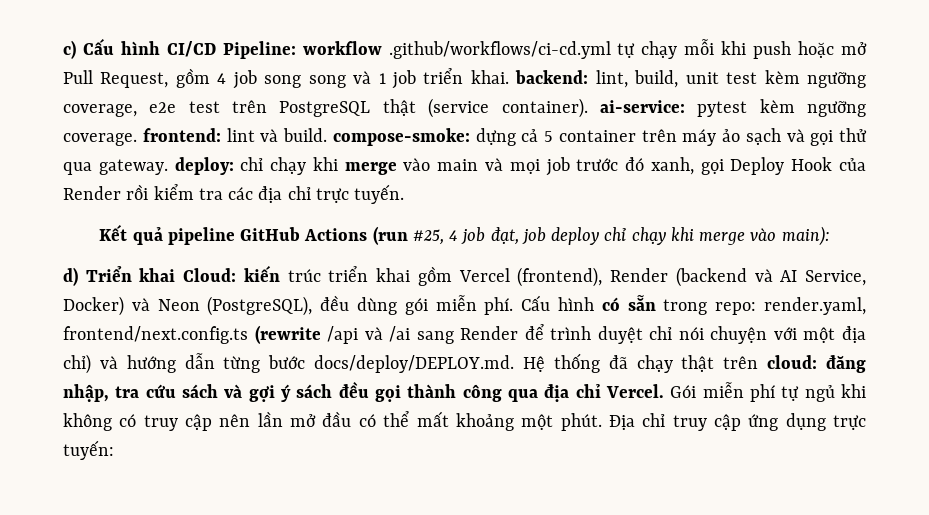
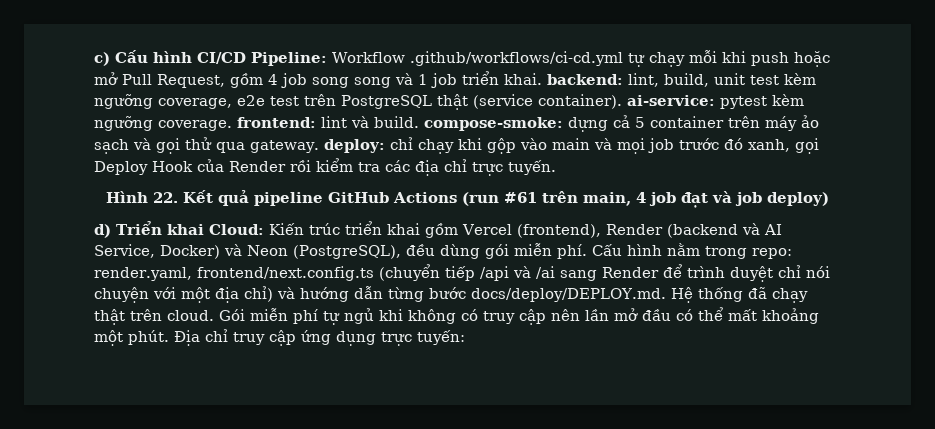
- workflow .github/workflows/ci-cd.yml tự chạy mỗi khi push hoặc mở Pull Request, gồm 4 job song song và 1 job triển khai. backend:
+ Workflow .github/workflows/ci-cd.yml tự chạy mỗi khi push hoặc mở Pull Request, gồm 4 job song song và 1 job triển khai. backend:
- chỉ chạy khi merge vào main và mọi job trước đó xanh, gọi Deploy Hook của Render rồi kiểm tra các địa chỉ trực tuyến.
+ chỉ chạy khi gộp vào main và mọi job trước đó xanh, gọi Deploy Hook của Render rồi kiểm tra các địa chỉ trực tuyến.
- Kết quả pipeline GitHub Actions (run #25, 4 job đạt, job deploy chỉ chạy khi merge vào main):
+ Hình 22. Kết quả pipeline GitHub Actions (run #61 trên main, 4 job đạt và job deploy)
- d) Triển khai Cloud: kiến trúc triển khai gồm Vercel (frontend), Render (backend và AI Service, Docker) và Neon (PostgreSQL), đều dùng gói miễn phí.
+ d) Triển khai Cloud: Kiến trúc triển khai gồm Vercel (frontend), Render (backend và AI Service, Docker) và Neon (PostgreSQL), đều dùng gói miễn phí.
- Cấu hình có sẵn trong repo: render.yaml, frontend/next.config.ts (rewrite /api và /ai sang Render để trình duyệt chỉ nói chuyện với một địa chỉ) và hướng dẫn từng bước docs/deploy/DEPLOY.md. Hệ thống đã chạy thật trên cloud: đăng nhập, tra cứu sách và gợi ý sách đều gọi thành công qua địa chỉ Vercel.
+ Cấu hình nằm trong repo: render.yaml, frontend/next.config.ts (chuyển tiếp /api và /ai sang Render để trình duyệt chỉ nói chuyện với một địa chỉ) và hướng dẫn từng bước docs/deploy/DEPLOY.md. Hệ thống đã chạy thật trên cloud.

